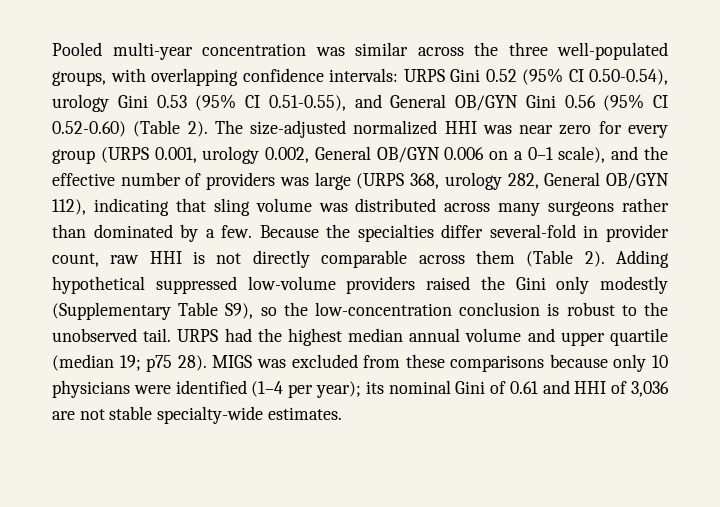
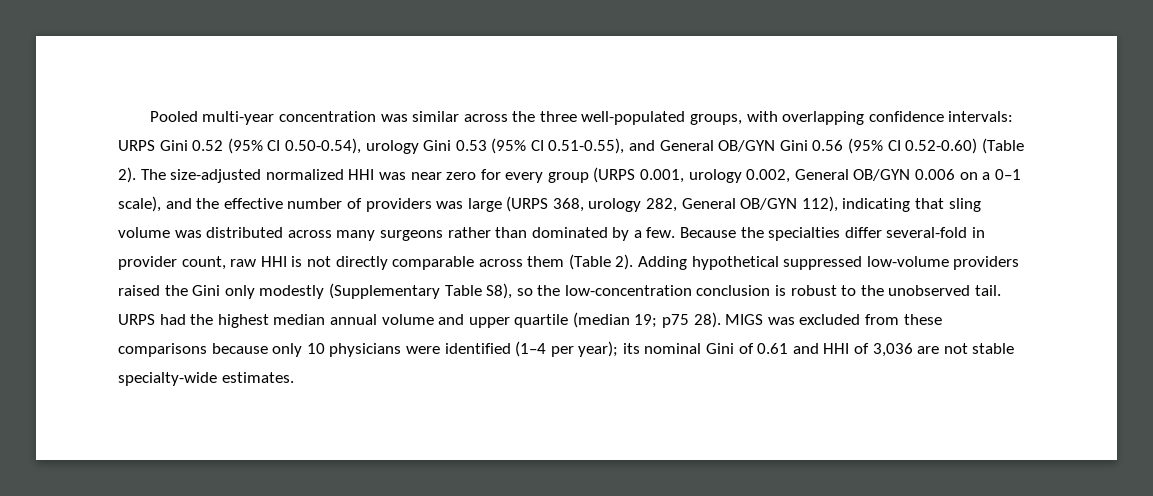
- Adding hypothetical suppressed low-volume providers raised the Gini only modestly (Supplementary Table S9), so the low-concentration conclusion is robust to the unobserved tail.
+ Adding hypothetical suppressed low-volume providers raised the Gini only modestly (Supplementary Table S8), so the low-concentration conclusion is robust to the unobserved tail.

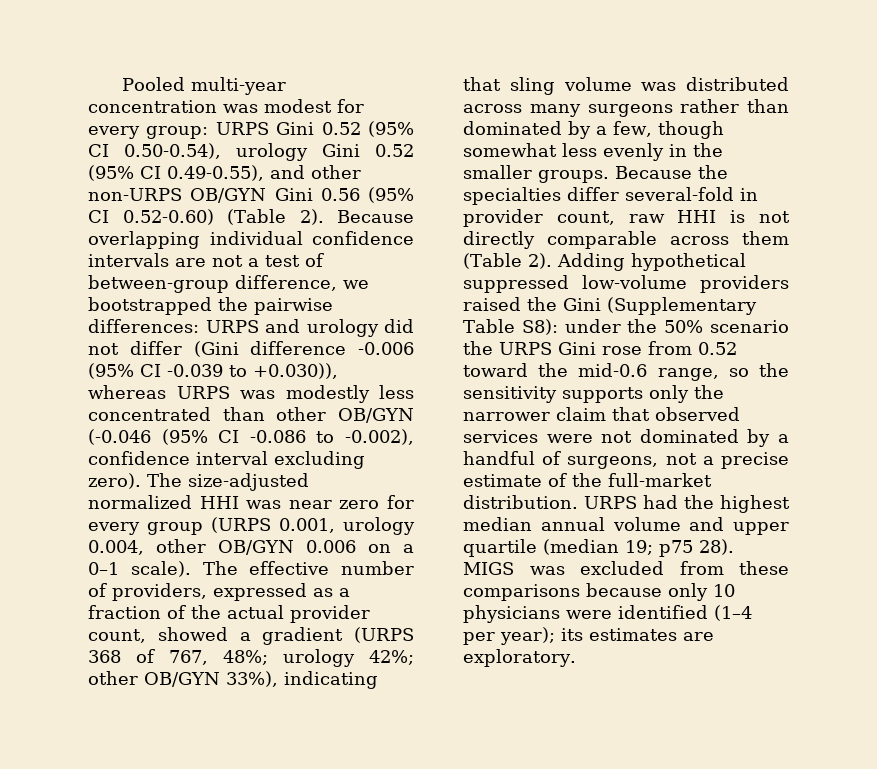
- Pooled multi-year concentration was similar across the three well-populated groups, with overlapping confidence intervals: URPS Gini 0.52 (95% CI 0.50-0.54), urology Gini 0.53 (95% CI 0.51-0.55), and General OB/GYN Gini 0.56 (95% CI 0.52-0.60) (Table 2).
+ Pooled multi-year concentration was modest for every group: URPS Gini 0.52 (95% CI 0.50-0.54), urology Gini 0.52 (95% CI 0.49-0.55), and other non-URPS OB/GYN Gini 0.56 (95% CI 0.52-0.60) (Table 2).
+ Because overlapping individual confidence intervals are not a test of between-group difference, we bootstrapped the pairwise differences: URPS and urology did not differ (Gini difference -0.006 (95% CI -0.039 to +0.030)), whereas URPS was modestly less concentrated than other OB/GYN (-0.046 (95% CI -0.086 to -0.002), confidence interval excluding zero).
- The size-adjusted normalized HHI was near zero for every group (URPS 0.001, urology 0.002, General OB/GYN 0.006 on a 0–1 scale), and the effective number of providers was large (URPS 368, urology 282, General OB/GYN 112), indicating that sling volume was distributed across many surgeons rather than dominated by a few.
+ The size-adjusted normalized HHI was near zero for every group (URPS 0.001, urology 0.004, other OB/GYN 0.006 on a 0–1 scale). The effective number of providers, expressed as a fraction of the actual provider count, showed a gradient (URPS 368 of 767, 48%; urology 42%; other OB/GYN 33%), indicating that sling volume was distributed across many surgeons rather than dominated by a few, though somewhat less evenly in the smaller groups.
- Adding hypothetical suppressed low-volume providers raised the Gini only modestly (Supplementary Table S8), so the low-concentration conclusion is robust to the unobserved tail.
+ Adding hypothetical suppressed low-volume providers raised the Gini (Supplementary Table S8): under the 50% scenario the URPS Gini rose from 0.52 toward the mid-0.6 range, so the sensitivity supports only the narrower claim that observed services were not dominated by a handful of surgeons, not a precise estimate of the full-market distribution.
- MIGS was excluded from these comparisons because only 10 physicians were identified (1–4 per year); its nominal Gini of 0.61 and HHI of 3,036 are not stable specialty-wide estimates.
+ MIGS was excluded from these comparisons because only 10 physicians were identified (1–4 per year); its estimates are exploratory.

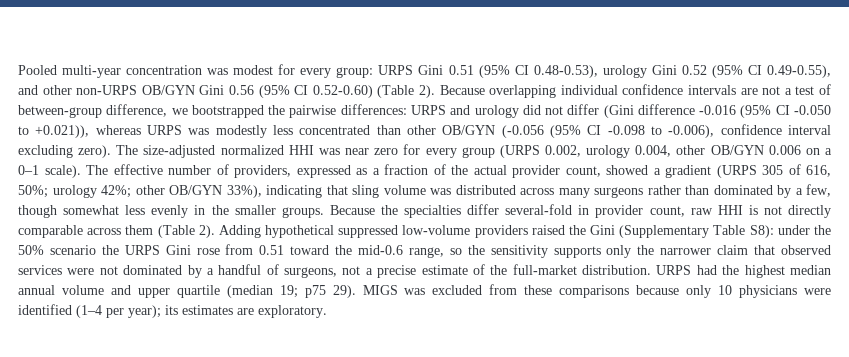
- Pooled multi-year concentration was modest for every group: URPS Gini 0.52 (95% CI 0.50-0.54), urology Gini 0.52 (95% CI 0.49-0.55), and other non-URPS OB/GYN Gini 0.56 (95% CI 0.52-0.60) (Table 2).
+ Pooled multi-year concentration was modest for every group: URPS Gini 0.51 (95% CI 0.48-0.53), urology Gini 0.52 (95% CI 0.49-0.55), and other non-URPS OB/GYN Gini 0.56 (95% CI 0.52-0.60) (Table 2).
- Because overlapping individual confidence intervals are not a test of between-group difference, we bootstrapped the pairwise differences: URPS and urology did not differ (Gini difference -0.006 (95% CI -0.039 to +0.030)), whereas URPS was modestly less concentrated than other OB/GYN (-0.046 (95% CI -0.086 to -0.002), confidence interval excluding zero).
+ Because overlapping individual confidence intervals are not a test of between-group difference, we bootstrapped the pairwise differences: URPS and urology did not differ (Gini difference -0.016 (95% CI -0.050 to +0.021)), whereas URPS was modestly less concentrated than other OB/GYN (-0.056 (95% CI -0.098 to -0.006), confidence interval excluding zero).
- The size-adjusted normalized HHI was near zero for every group (URPS 0.001, urology 0.004, other OB/GYN 0.006 on a 0–1 scale).
+ The size-adjusted normalized HHI was near zero for every group (URPS 0.002, urology 0.004, other OB/GYN 0.006 on a 0–1 scale).
- The effective number of providers, expressed as a fraction of the actual provider count, showed a gradient (URPS 368 of 767, 48%; urology 42%; other OB/GYN 33%), indicating that sling volume was distributed across many surgeons rather than dominated by a few, though somewhat less evenly in the smaller groups.
+ The effective number of providers, expressed as a fraction of the actual provider count, showed a gradient (URPS 305 of 616, 50%; urology 42%; other OB/GYN 33%), indicating that sling volume was distributed across many surgeons rather than dominated by a few, though somewhat less evenly in the smaller groups.
- Adding hypothetical suppressed low-volume providers raised the Gini (Supplementary Table S8): under the 50% scenario the URPS Gini rose from 0.52 toward the mid-0.6 range, so the sensitivity supports only the narrower claim that observed services were not dominated by a handful of surgeons, not a precise estimate of the full-market distribution.
+ Adding hypothetical suppressed low-volume providers raised the Gini (Supplementary Table S8): under the 50% scenario the URPS Gini rose from 0.51 toward the mid-0.6 range, so the sensitivity supports only the narrower claim that observed services were not dominated by a handful of surgeons, not a precise estimate of the full-market distribution.
- URPS had the highest median annual volume and upper quartile (median 19; p75 28).
+ URPS had the highest median annual volume and upper quartile (median 19; p75 29).

